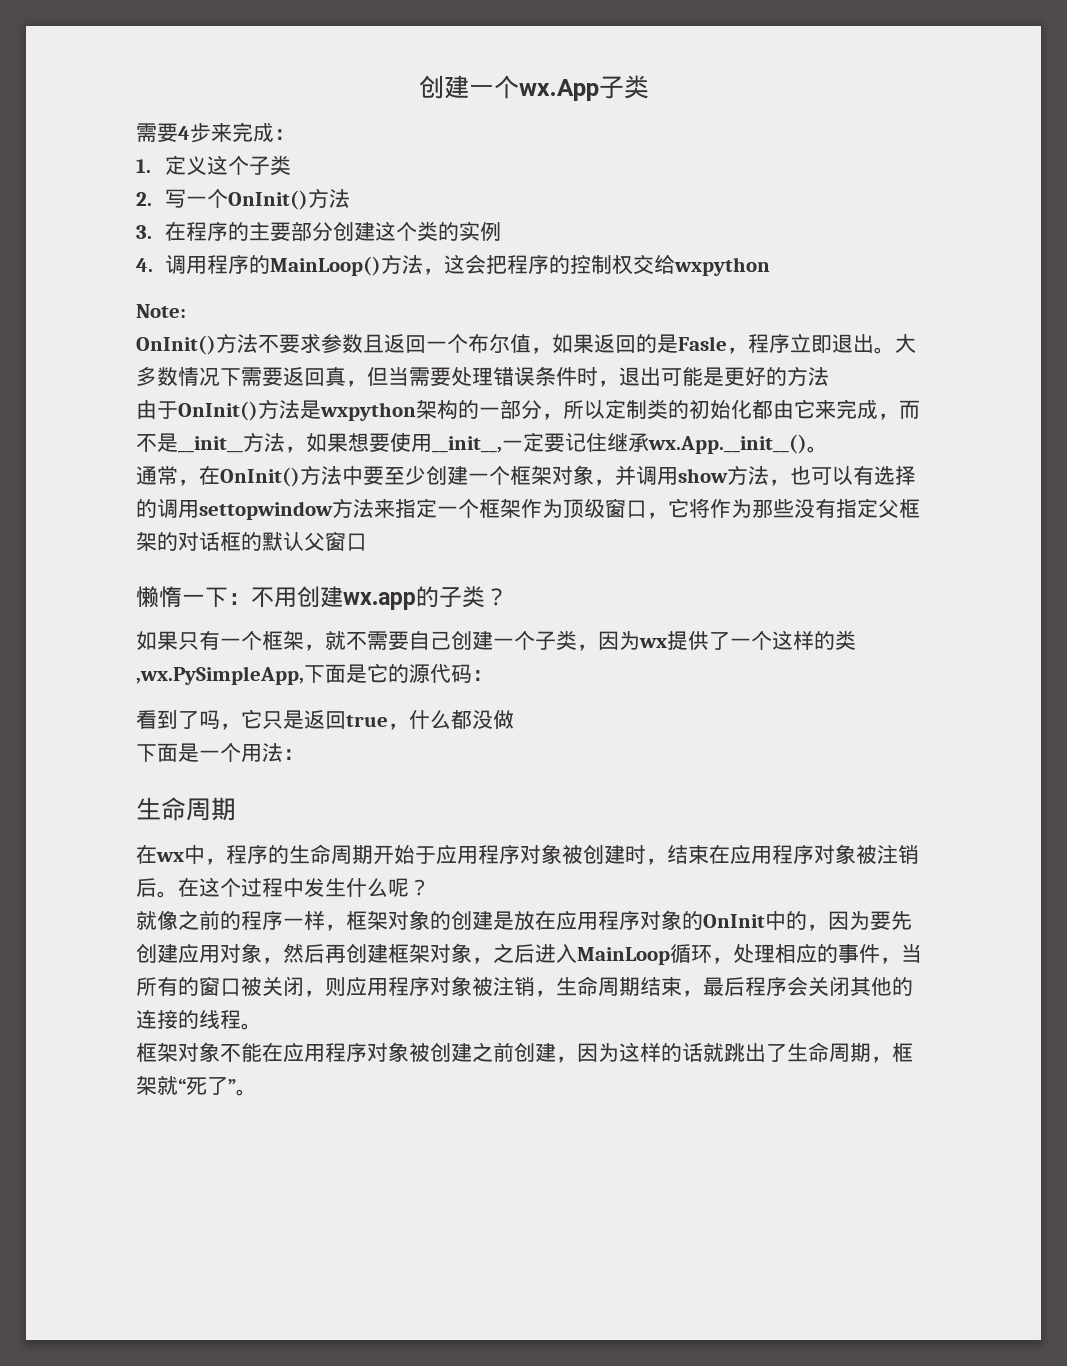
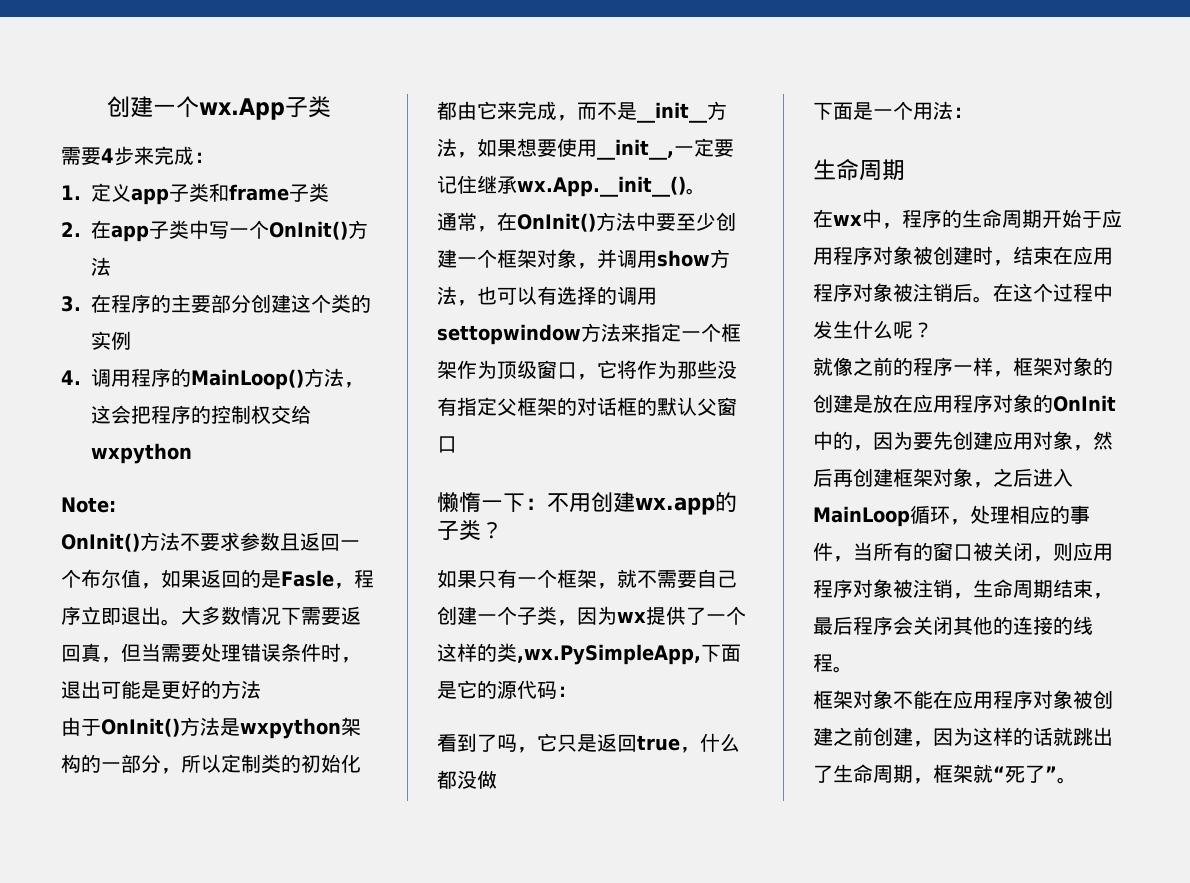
- 1.定义这个子类
+ 1.定义app子类和frame子类
- 2.写一个OnInit()方法
+ 2.在app子类中写一个OnInit()方法

